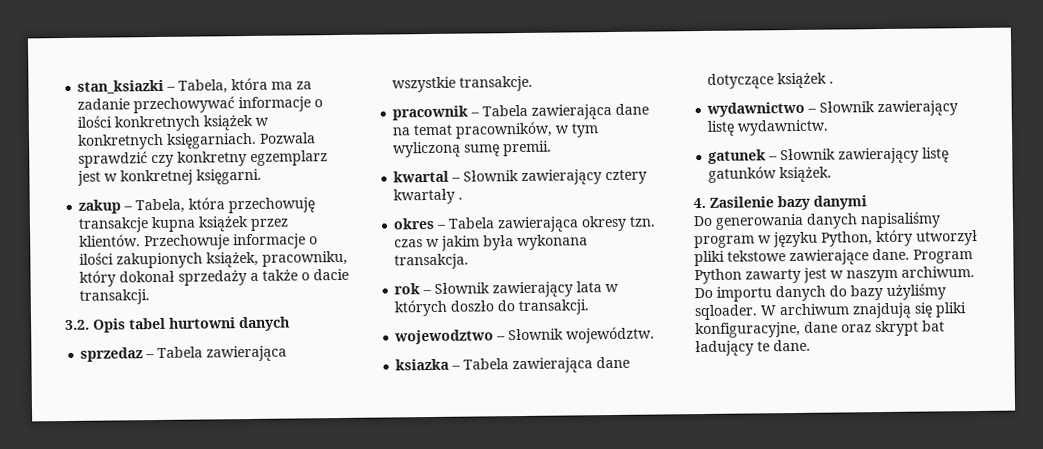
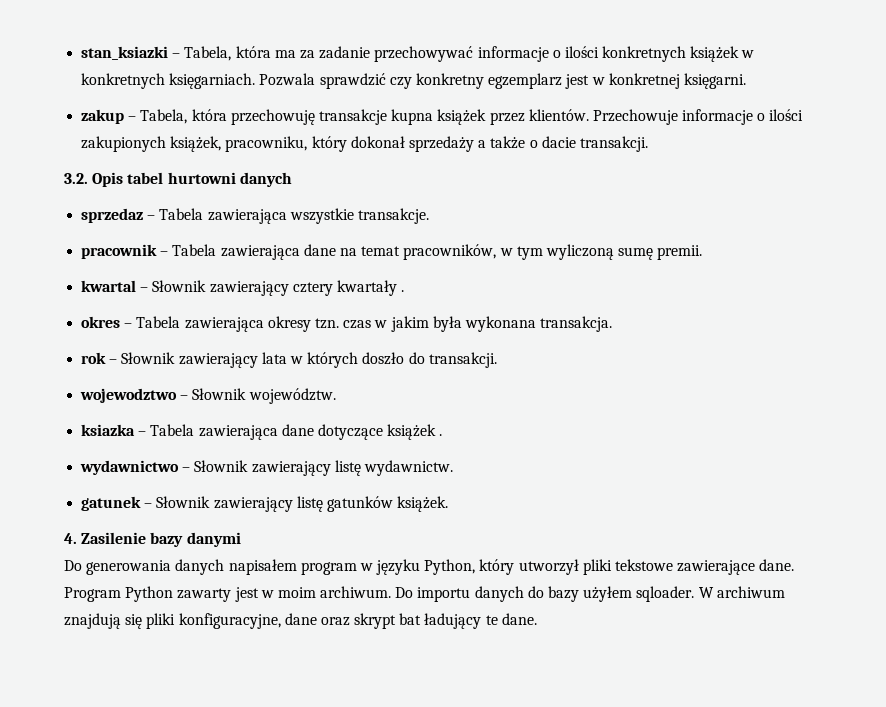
- Do generowania danych napisaliśmy program w języku Python, który utworzył pliki tekstowe zawierające dane.
+ Do generowania danych napisałem program w języku Python, który utworzył pliki tekstowe zawierające dane.
- Program Python zawarty jest w naszym archiwum.
+ Program Python zawarty jest w moim archiwum.
- Do importu danych do bazy użyliśmy sqloader.
+ Do importu danych do bazy użyłem sqloader.

